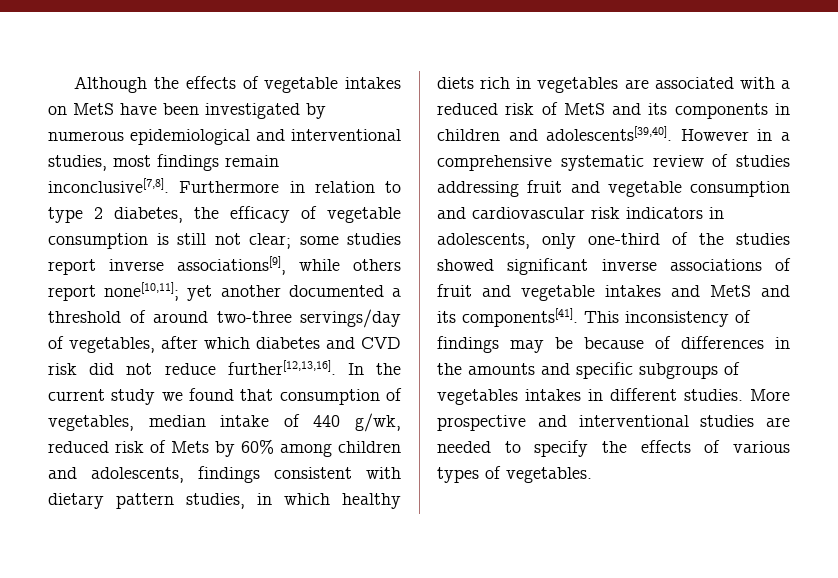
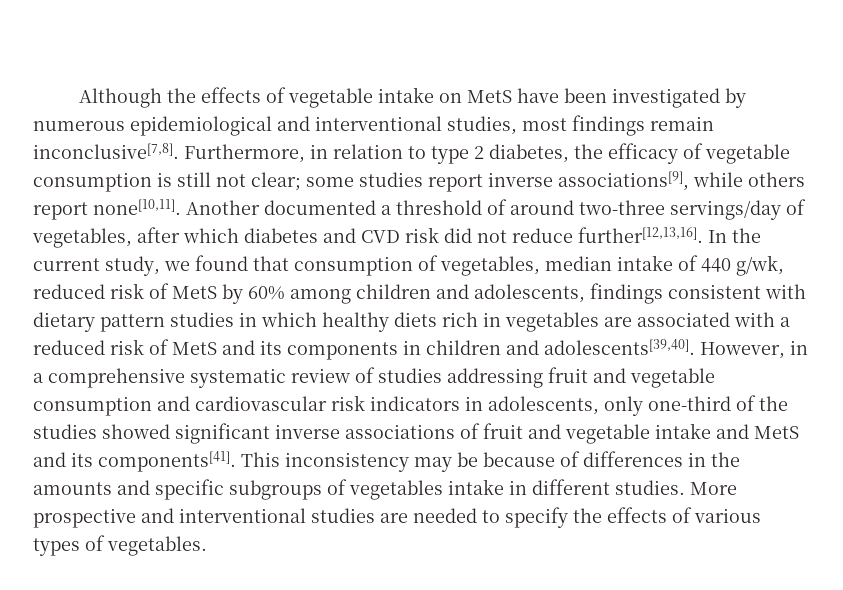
- Although the effects of vegetable intakes on MetS have been investigated by numerous epidemiological and interventional studies, most findings remain inconclusive[7,8].
+ Although the effects of vegetable intake on MetS have been investigated by numerous epidemiological and interventional studies, most findings remain inconclusive[7,8].
- Furthermore in relation to type 2 diabetes, the efficacy of vegetable consumption is still not clear; some studies report inverse associations[9], while others report none[10,11]; yet another documented a threshold of around two-three servings/day of vegetables, after which diabetes and CVD risk did not reduce further[12,13,16].
+ Furthermore, in relation to type 2 diabetes, the efficacy of vegetable consumption is still not clear; some studies report inverse associations[9], while others report none[10,11]. Another documented a threshold of around two-three servings/day of vegetables, after which diabetes and CVD risk did not reduce further[12,13,16].
- In the current study we found that consumption of vegetables, median intake of 440 g/wk, reduced risk of Mets by 60% among children and adolescents, findings consistent with dietary pattern studies, in which healthy diets rich in vegetables are associated with a reduced risk of MetS and its components in children and adolescents[39,40].
+ In the current study, we found that consumption of vegetables, median intake of 440 g/wk, reduced risk of MetS by 60% among children and adolescents, findings consistent with dietary pattern studies in which healthy diets rich in vegetables are associated with a reduced risk of MetS and its components in children and adolescents[39,40].
- However in a comprehensive systematic review of studies addressing fruit and vegetable consumption and cardiovascular risk indicators in adolescents, only one-third of the studies showed significant inverse associations of fruit and vegetable intakes and MetS and its components[41].
+ However, in a comprehensive systematic review of studies addressing fruit and vegetable consumption and cardiovascular risk indicators in adolescents, only one-third of the studies showed significant inverse associations of fruit and vegetable intake and MetS and its components[41].
- This inconsistency of findings may be because of differences in the amounts and specific subgroups of vegetables intakes in different studies.
+ This inconsistency may be because of differences in the amounts and specific subgroups of vegetables intake in different studies.

